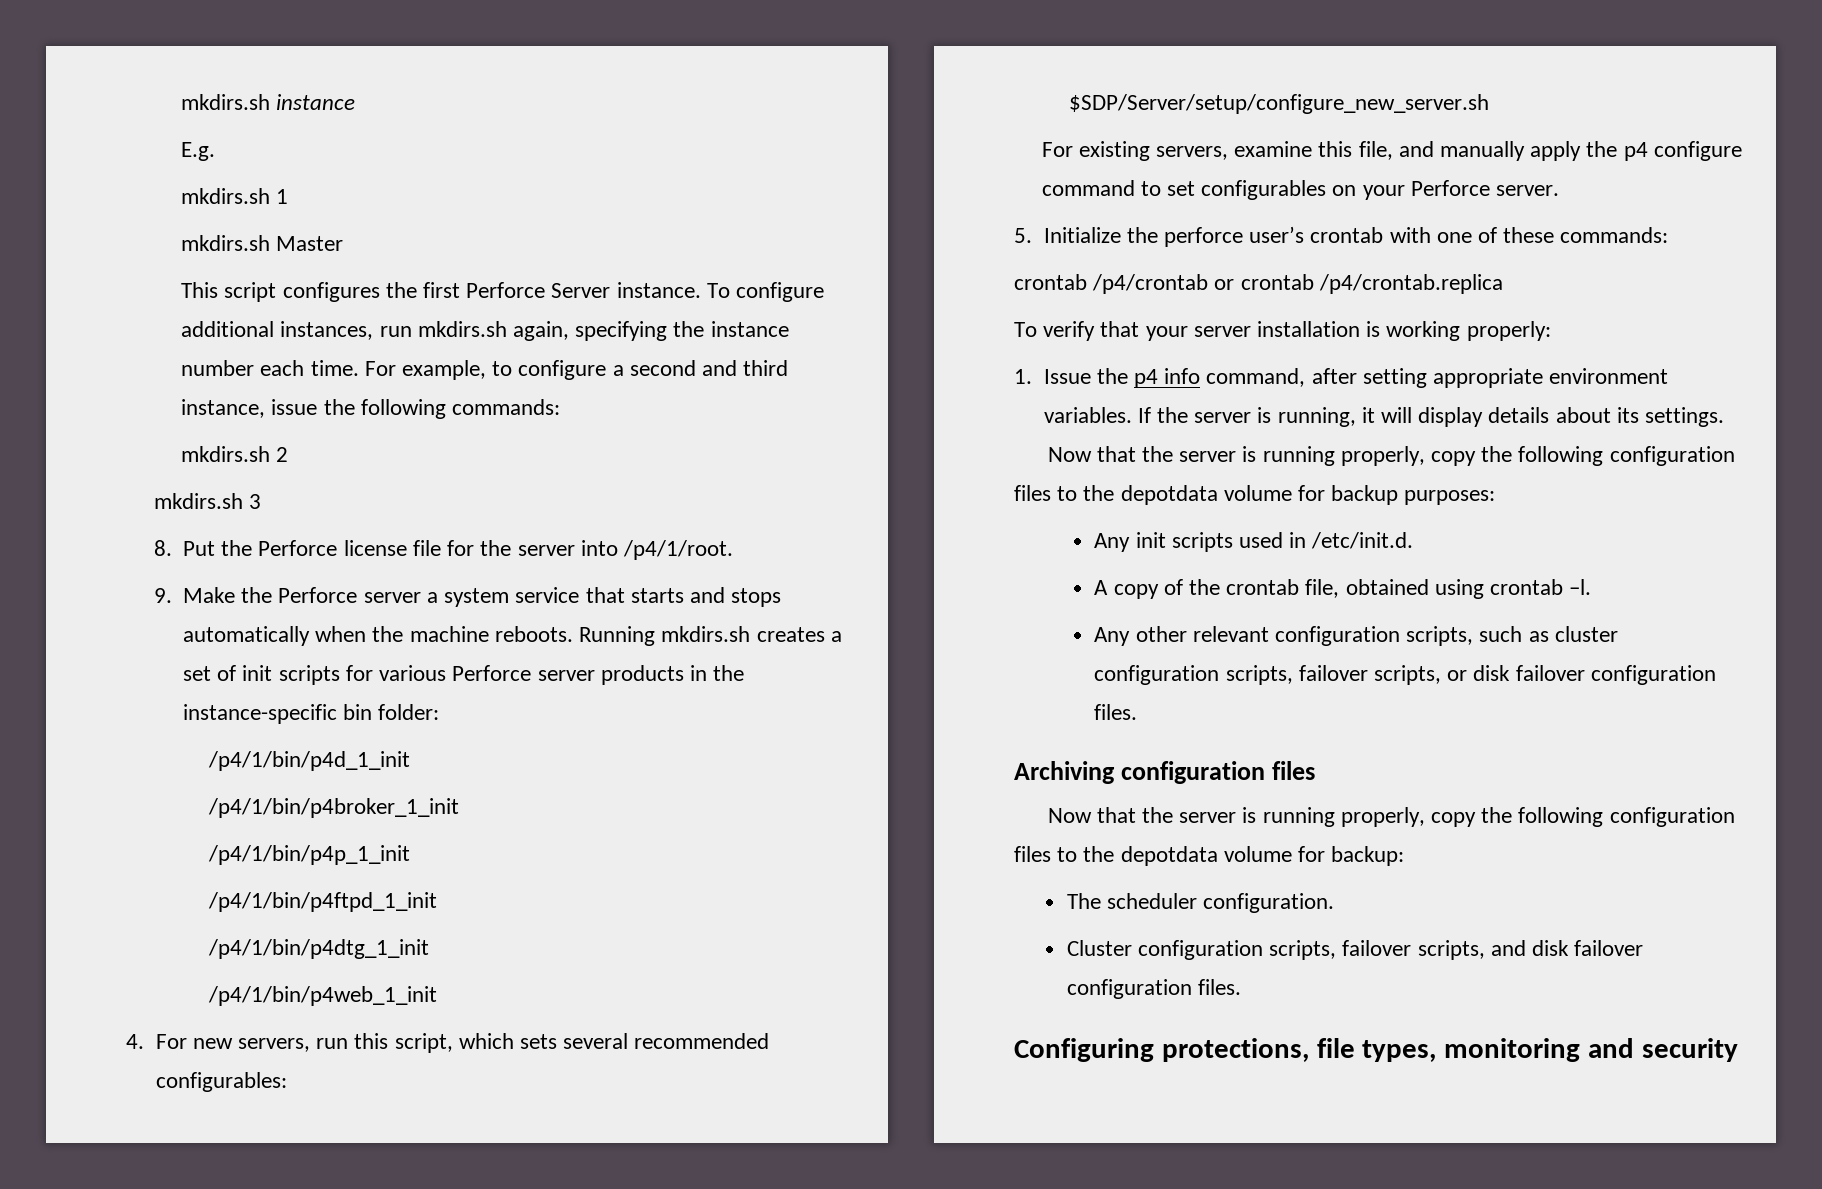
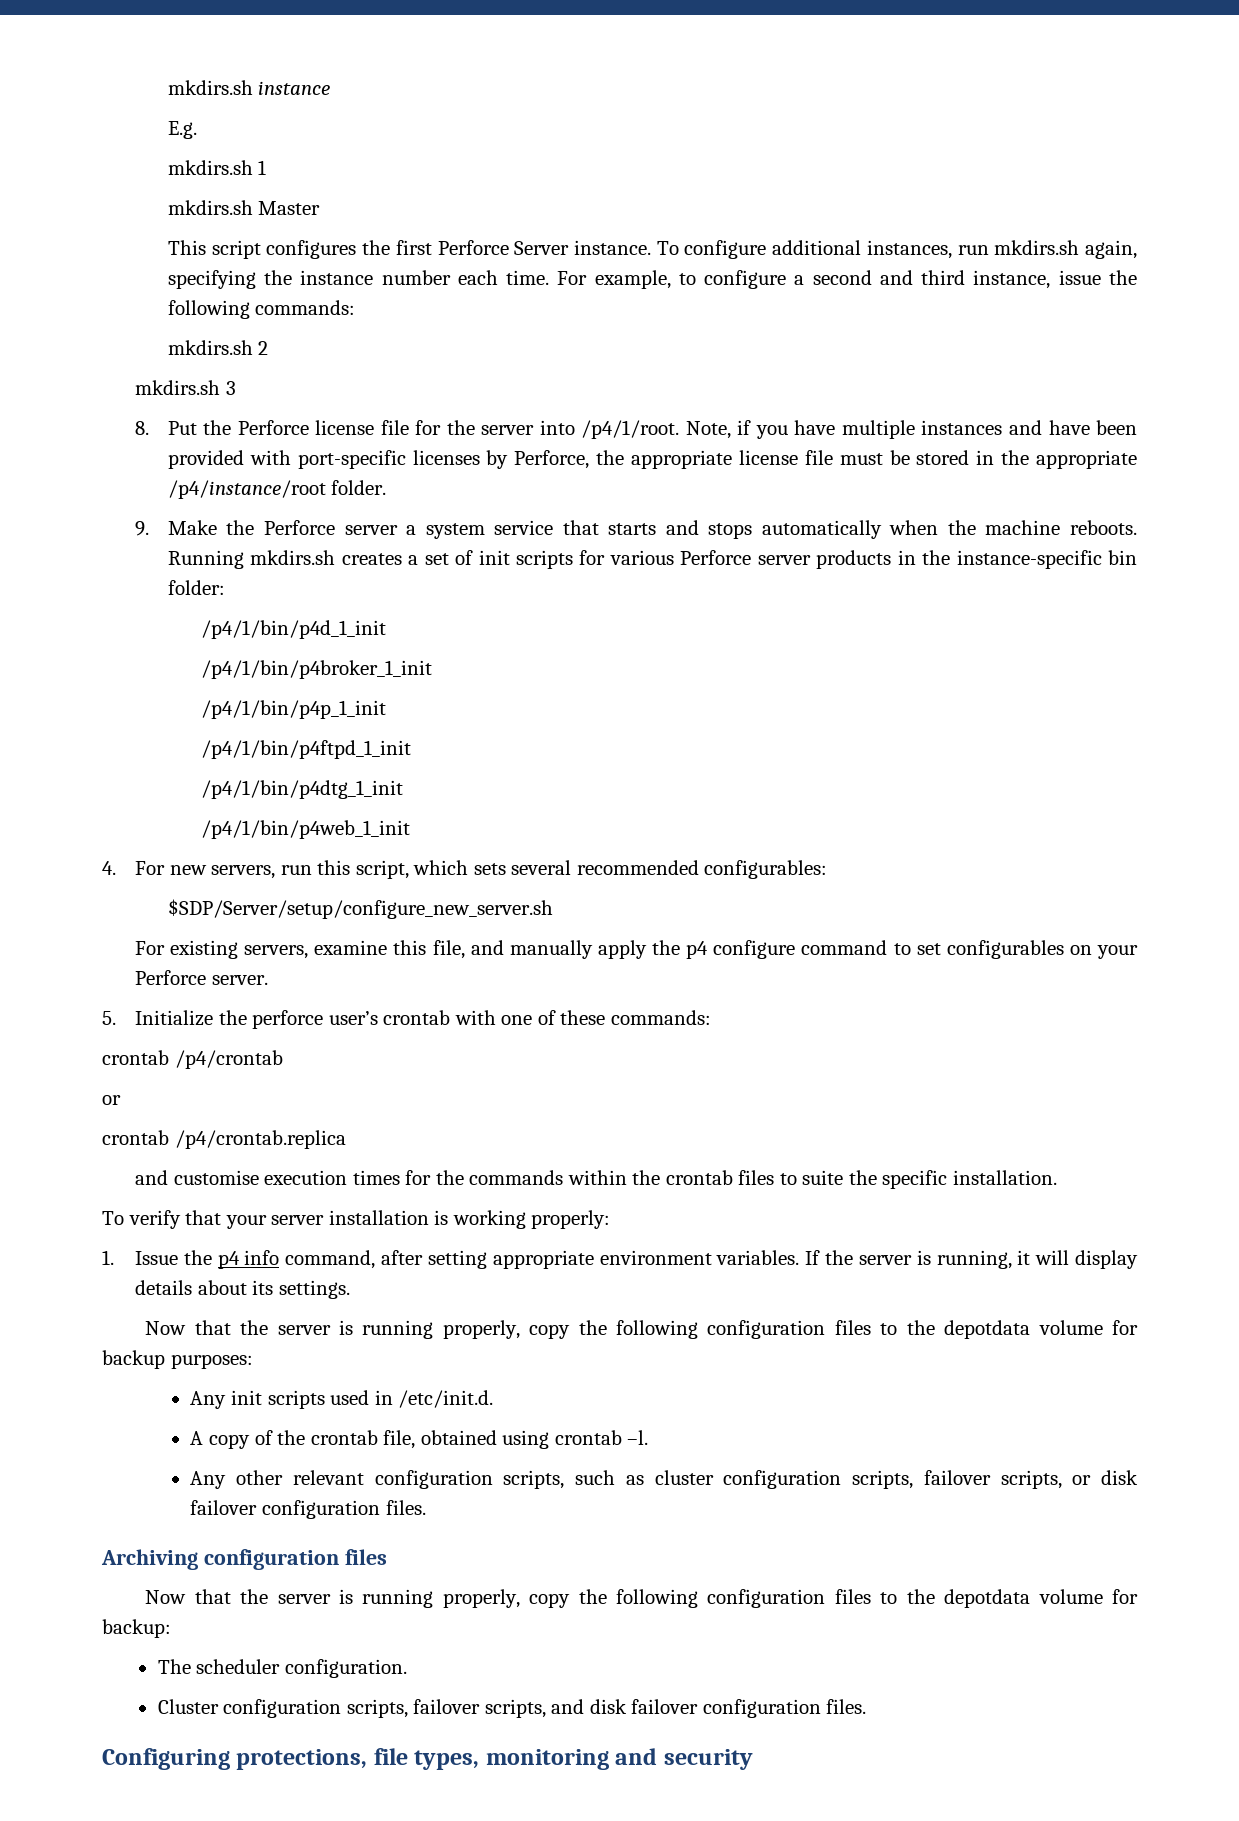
+ Note, if you have multiple instances and have been provided with port-specific licenses by Perforce, the appropriate license file must be stored in the appropriate /p4/instance/root folder.
- crontab /p4/crontab or crontab /p4/crontab.replica
+ crontab /p4/crontab
+ or
+ crontab /p4/crontab.replica
+ and customise execution times for the commands within the crontab files to suite the specific installation.

